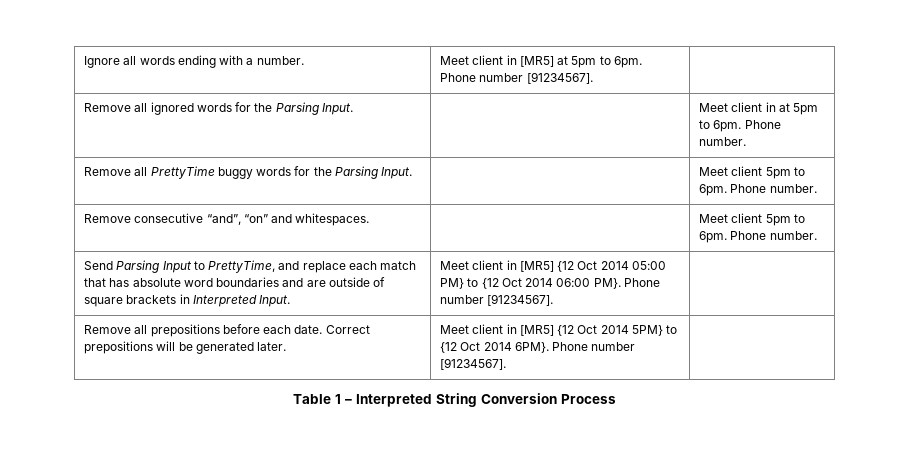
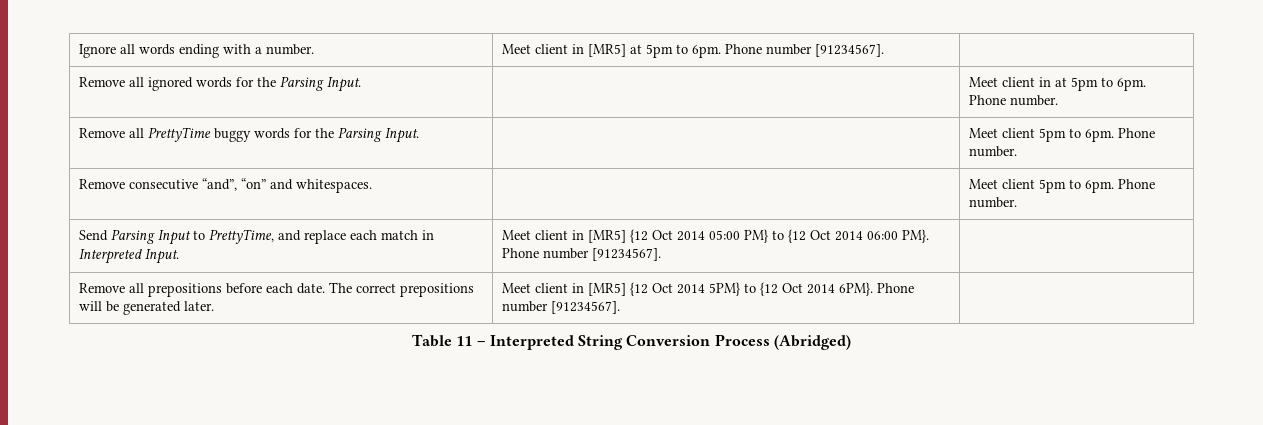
- Send Parsing Input to PrettyTime, and replace each match that has absolute word boundaries and are outside of square brackets in Interpreted Input.
+ Send Parsing Input to PrettyTime, and replace each match in Interpreted Input.
- Remove all prepositions before each date. Correct prepositions will be generated later. | Meet client in [MR5] {12 Oct 2014 5PM} to {12 Oct 2014 6PM}. Phone number [91234567]. |
+ Remove all prepositions before each date. The correct prepositions will be generated later. | Meet client in [MR5] {12 Oct 2014 5PM} to {12 Oct 2014 6PM}. Phone number [91234567]. |
- Table 1 – Interpreted String Conversion Process
+ Table 11 – Interpreted String Conversion Process (Abridged)

